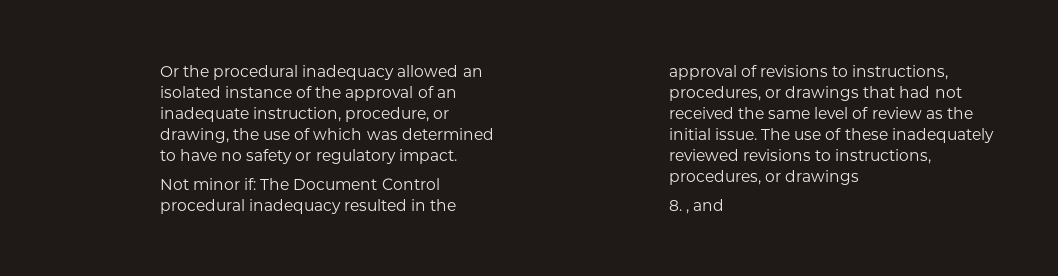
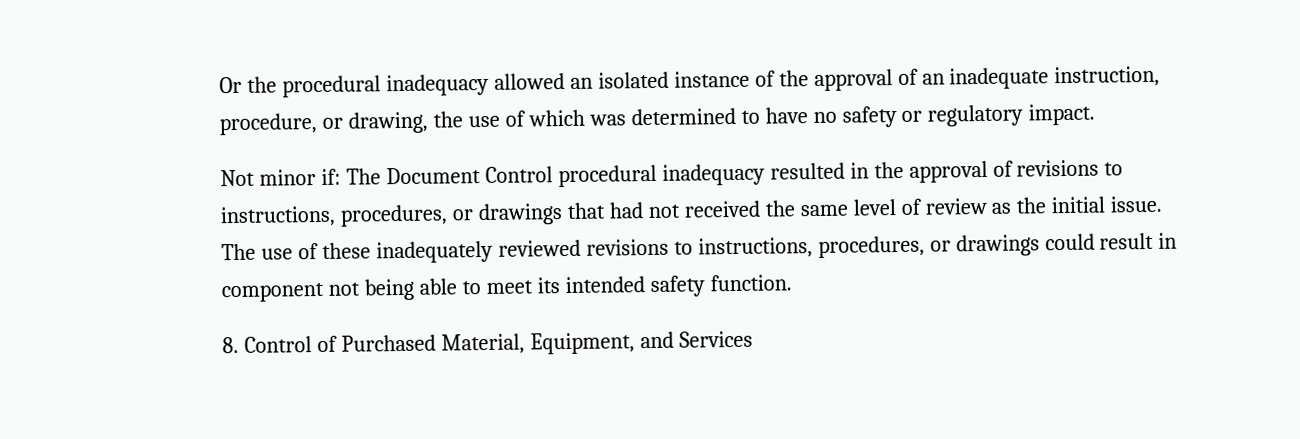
- The use of these inadequately reviewed revisions to instructions, procedures, or drawings
- 8. , and
+ The use of these inadequately reviewed revisions to instructions, procedures, or drawings could result in component not being able to meet its intended safety function.
+ 8. Control of Purchased Material, Equipment, and Services

